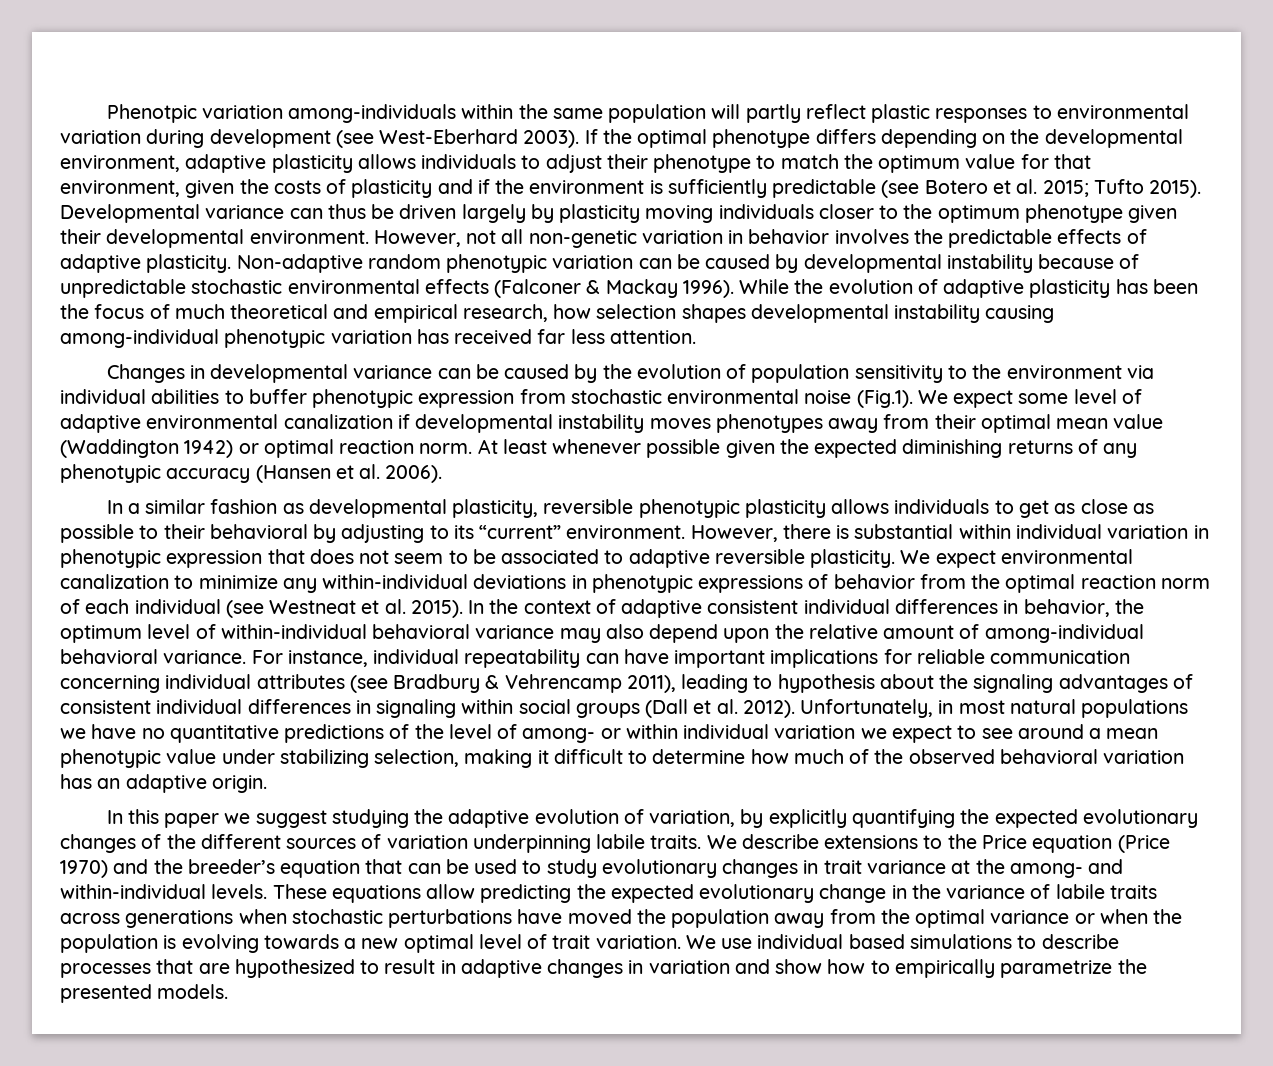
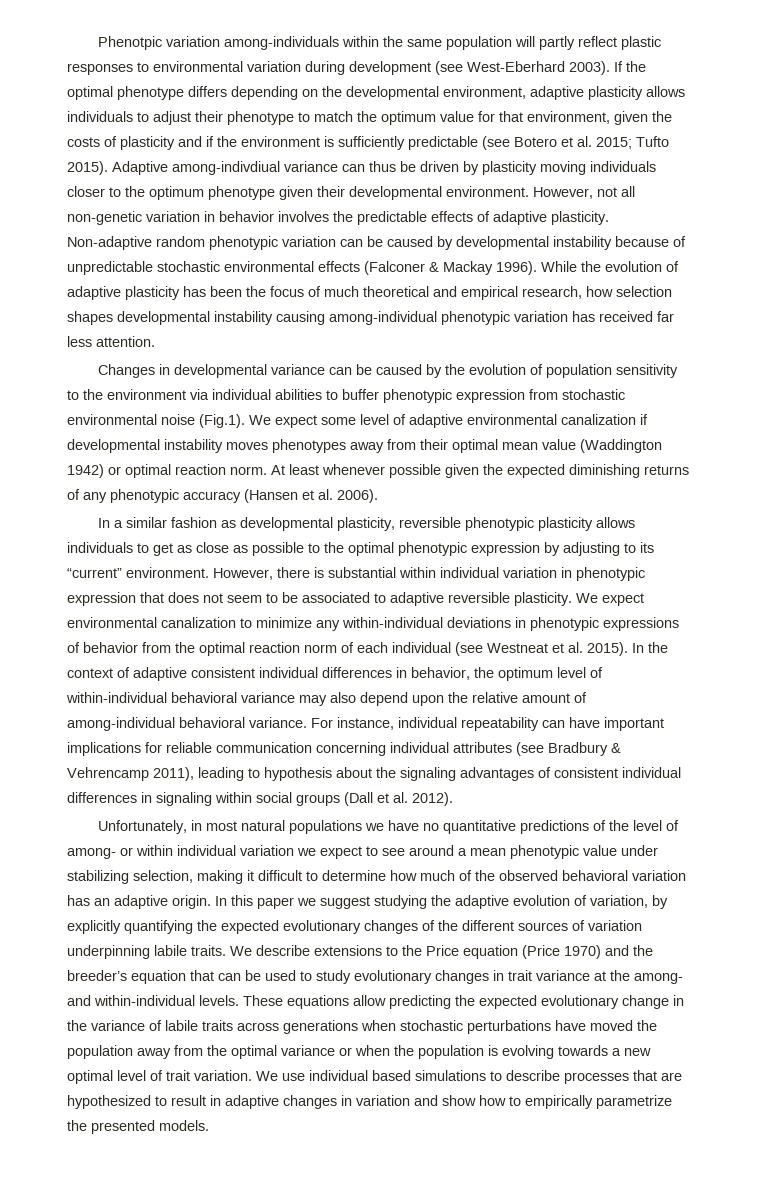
- Developmental variance can thus be driven largely by plasticity moving individuals closer to the optimum phenotype given their developmental environment.
+ Adaptive among-indivdiual variance can thus be driven by plasticity moving individuals closer to the optimum phenotype given their developmental environment.
- In a similar fashion as developmental plasticity, reversible phenotypic plasticity allows individuals to get as close as possible to their behavioral by adjusting to its “current” environment.
+ In a similar fashion as developmental plasticity, reversible phenotypic plasticity allows individuals to get as close as possible to the optimal phenotypic expression by adjusting to its “current” environment.
- For instance, individual repeatability can have important implications for reliable communication concerning individual attributes (see Bradbury & Vehrencamp 2011), leading to hypothesis about the signaling advantages of consistent individual differences in signaling within social groups (Dall et al. 2012). Unfortunately, in most natural populations we have no quantitative predictions of the level of among- or within individual variation we expect to see around a mean phenotypic value under stabilizing selection, making it difficult to determine how much of the observed behavioral variation has an adaptive origin.
- In this paper we suggest studying the adaptive evolution of variation, by explicitly quantifying the expected evolutionary changes of the different sources of variation underpinning labile traits.
+ For instance, individual repeatability can have important implications for reliable communication concerning individual attributes (see Bradbury & Vehrencamp 2011), leading to hypothesis about the signaling advantages of consistent individual differences in signaling within social groups (Dall et al. 2012).
+ Unfortunately, in most natural populations we have no quantitative predictions of the level of among- or within individual variation we expect to see around a mean phenotypic value under stabilizing selection, making it difficult to determine how much of the observed behavioral variation has an adaptive origin. In this paper we suggest studying the adaptive evolution of variation, by explicitly quantifying the expected evolutionary changes of the different sources of variation underpinning labile traits.

